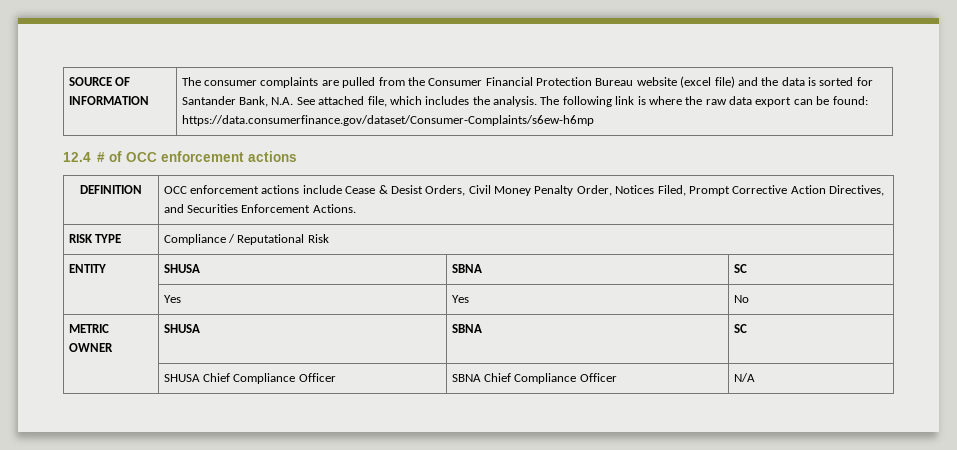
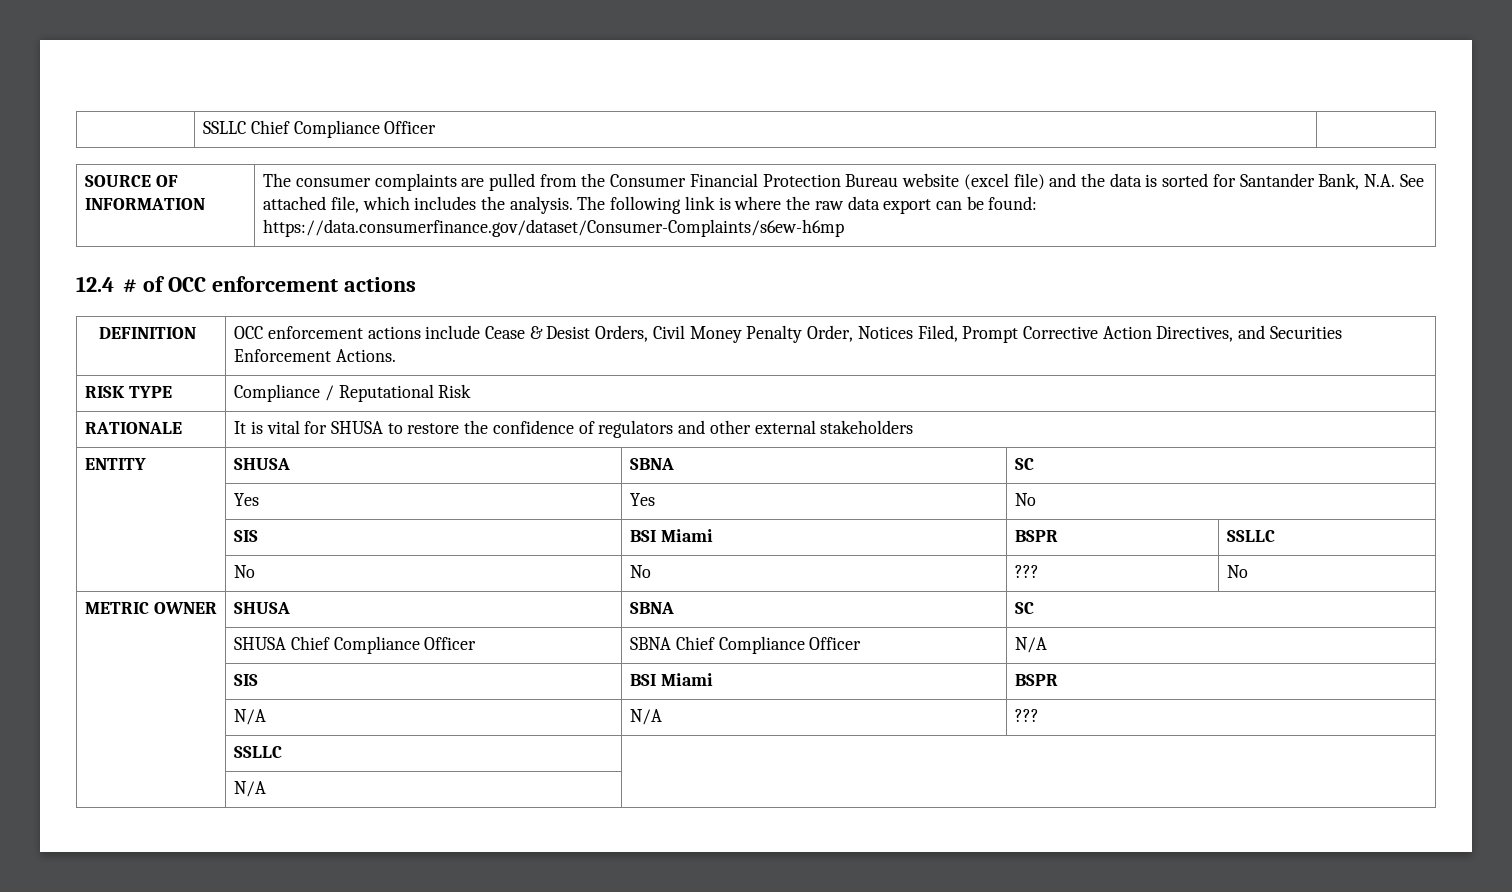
+ SSLLC Chief Compliance Officer
+ RATIONALE | It is vital for SHUSA to restore the confidence of regulators and other external stakeholders
+ | SIS | BSI Miami | BSPR | SSLLC
+ | No | No | ??? | No
  | SHUSA Chief Compliance Officer | SBNA Chief Compliance Officer | N/A
+ | SIS | BSI Miami | BSPR
+ | N/A | N/A | ???
+ | SSLLC |
+ | N/A |

